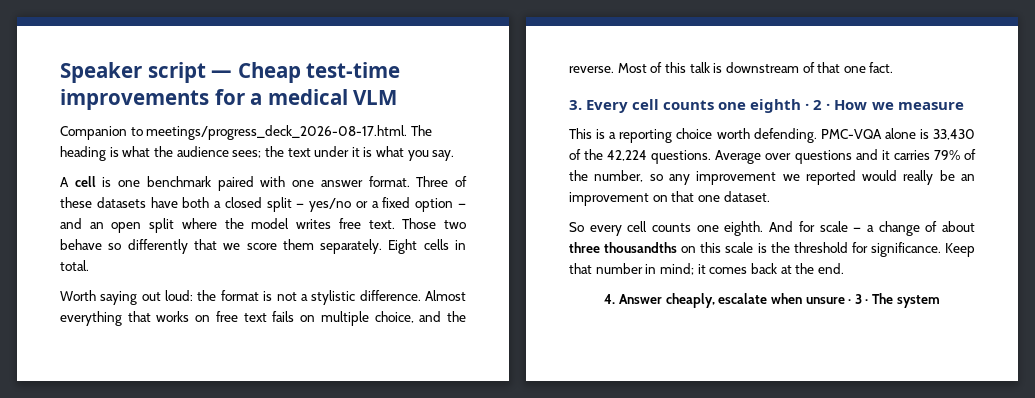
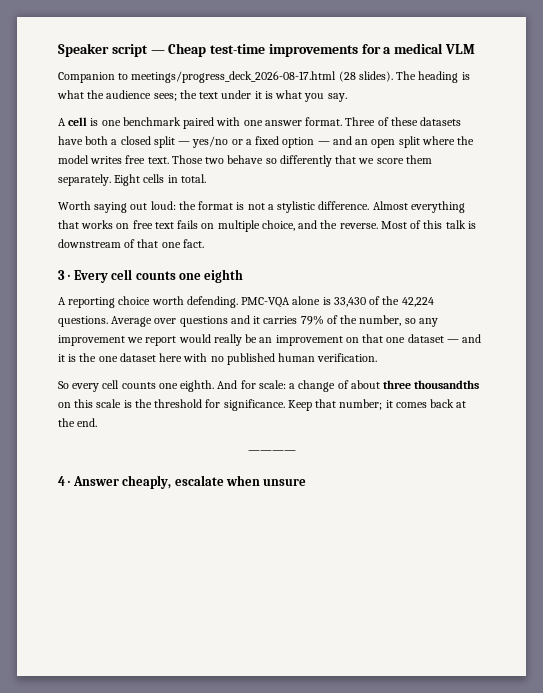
- Companion to meetings/progress_deck_2026-08-17.html. The heading is what the audience sees; the text under it is what you say.
+ Companion to meetings/progress_deck_2026-08-17.html (28 slides). The heading is what the audience sees; the text under it is what you say.
- 3. Every cell counts one eighth · 2 · How we measure
- This is a reporting choice worth defending.
+ 3 · Every cell counts one eighth
+ A reporting choice worth defending.
- Average over questions and it carries 79% of the number, so any improvement we reported would really be an improvement on that one dataset.
+ Average over questions and it carries 79% of the number, so any improvement we report would really be an improvement on that one dataset — and it is the one dataset here with no published human verification.
- And for scale — a change of about three thousandths on this scale is the threshold for significance.
+ And for scale: a change of about three thousandths on this scale is the threshold for significance.
- Keep that number in mind; it comes back at the end.
+ Keep that number; it comes back at the end.
- 4. Answer cheaply, escalate when unsure · 3 · The system
+ ————
+ 4 · Answer cheaply, escalate when unsure

